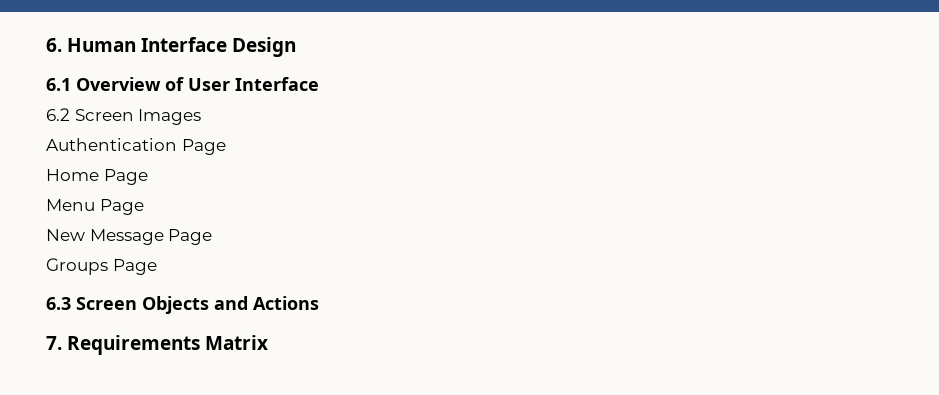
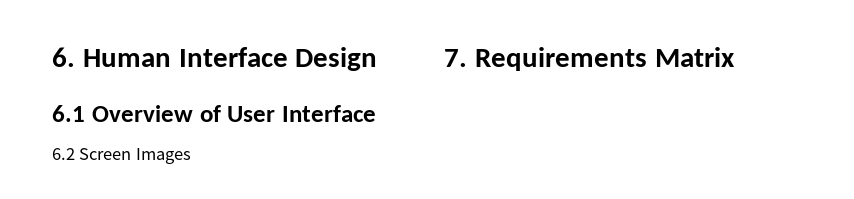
- Authentication Page
- Home Page
- Menu Page
- New Message Page
- Groups Page
- 6.3 Screen Objects and Actions

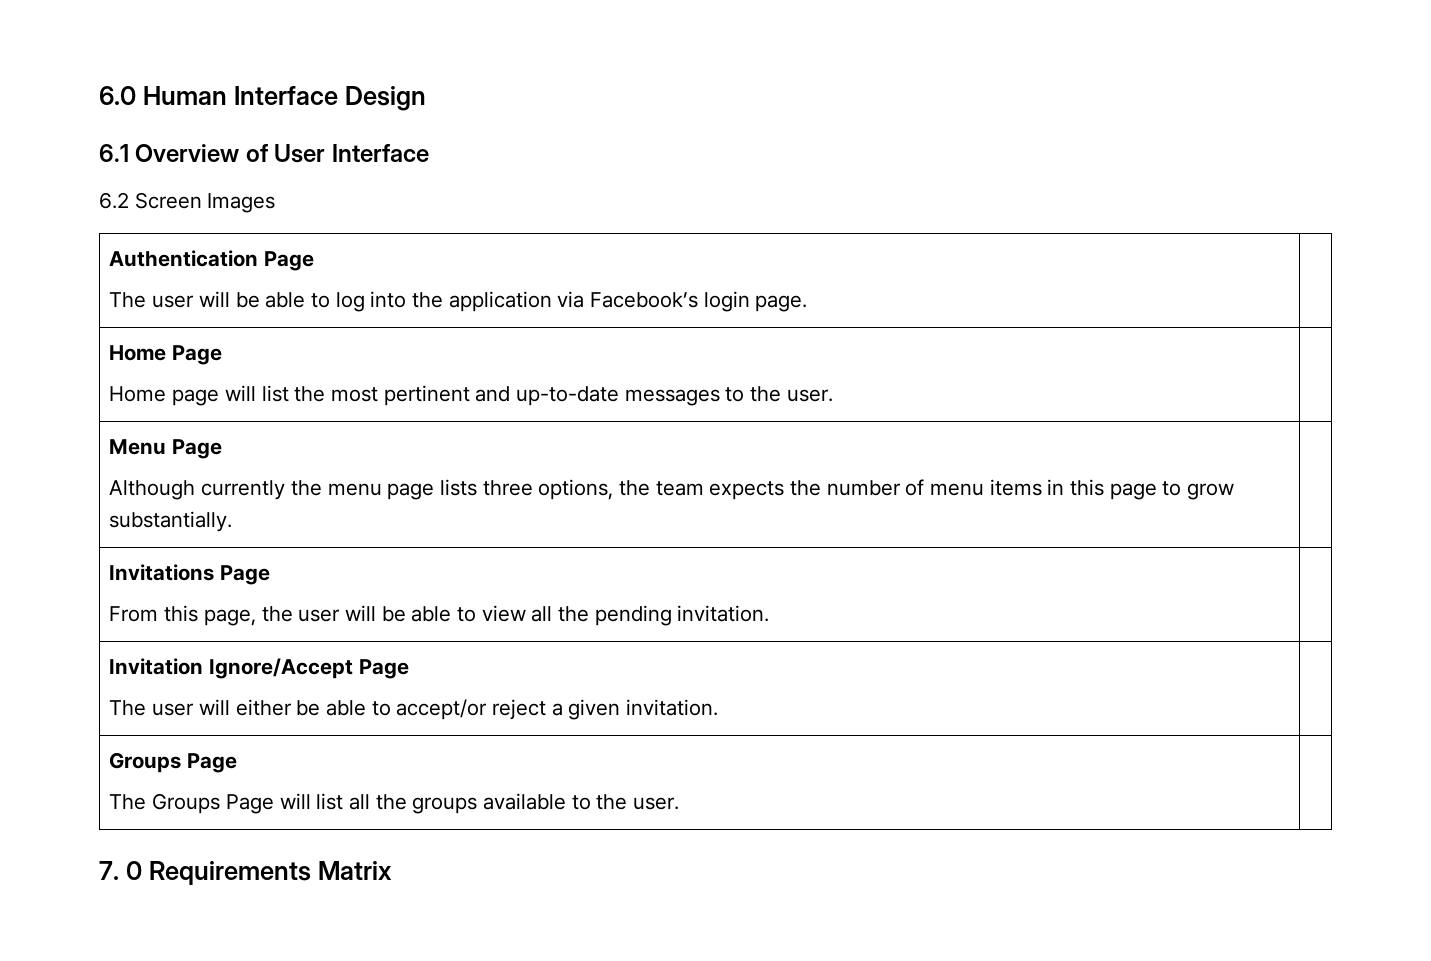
- 6. Human Interface Design
+ 6.0 Human Interface Design
+ Authentication Page
+ The user will be able to log into the application via Facebook’s login page. |
+ Home Page
+ Home page will list the most pertinent and up-to-date messages to the user. |
+ Menu Page
+ Although currently the menu page lists three options, the team expects the number of menu items in this page to grow substantially. |
+ Invitations Page
+ From this page, the user will be able to view all the pending invitation. |
+ Invitation Ignore/Accept Page
+ The user will either be able to accept/or reject a given invitation. |
+ Groups Page
+ The Groups Page will list all the groups available to the user. |
- 7. Requirements Matrix
+ 7. 0 Requirements Matrix

